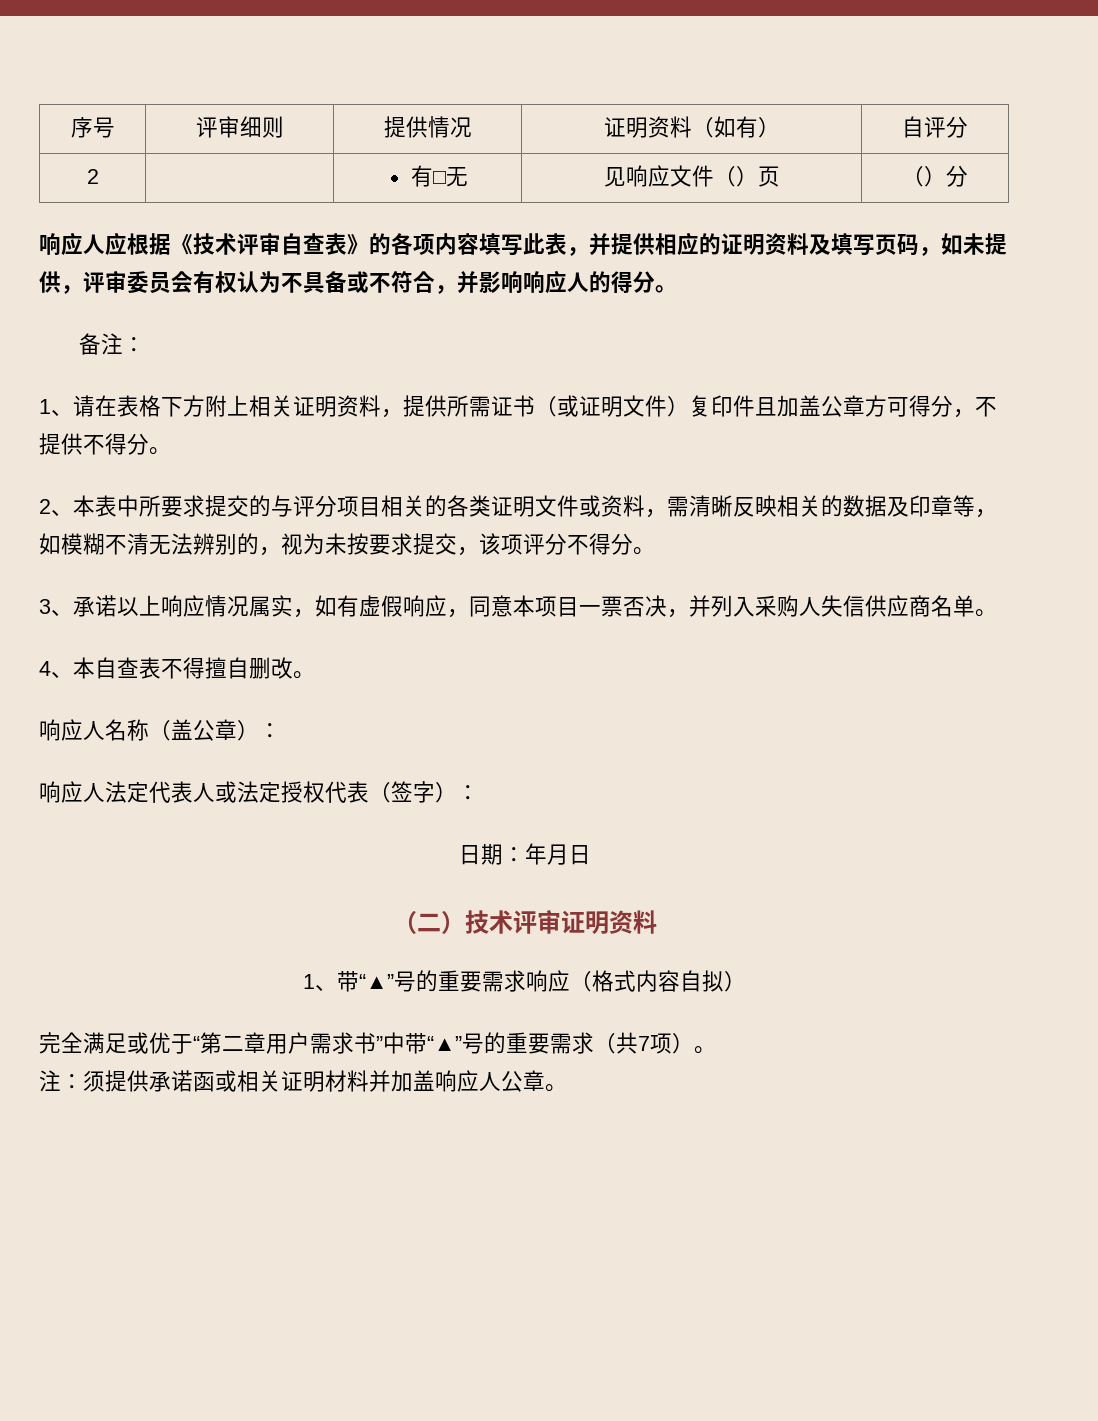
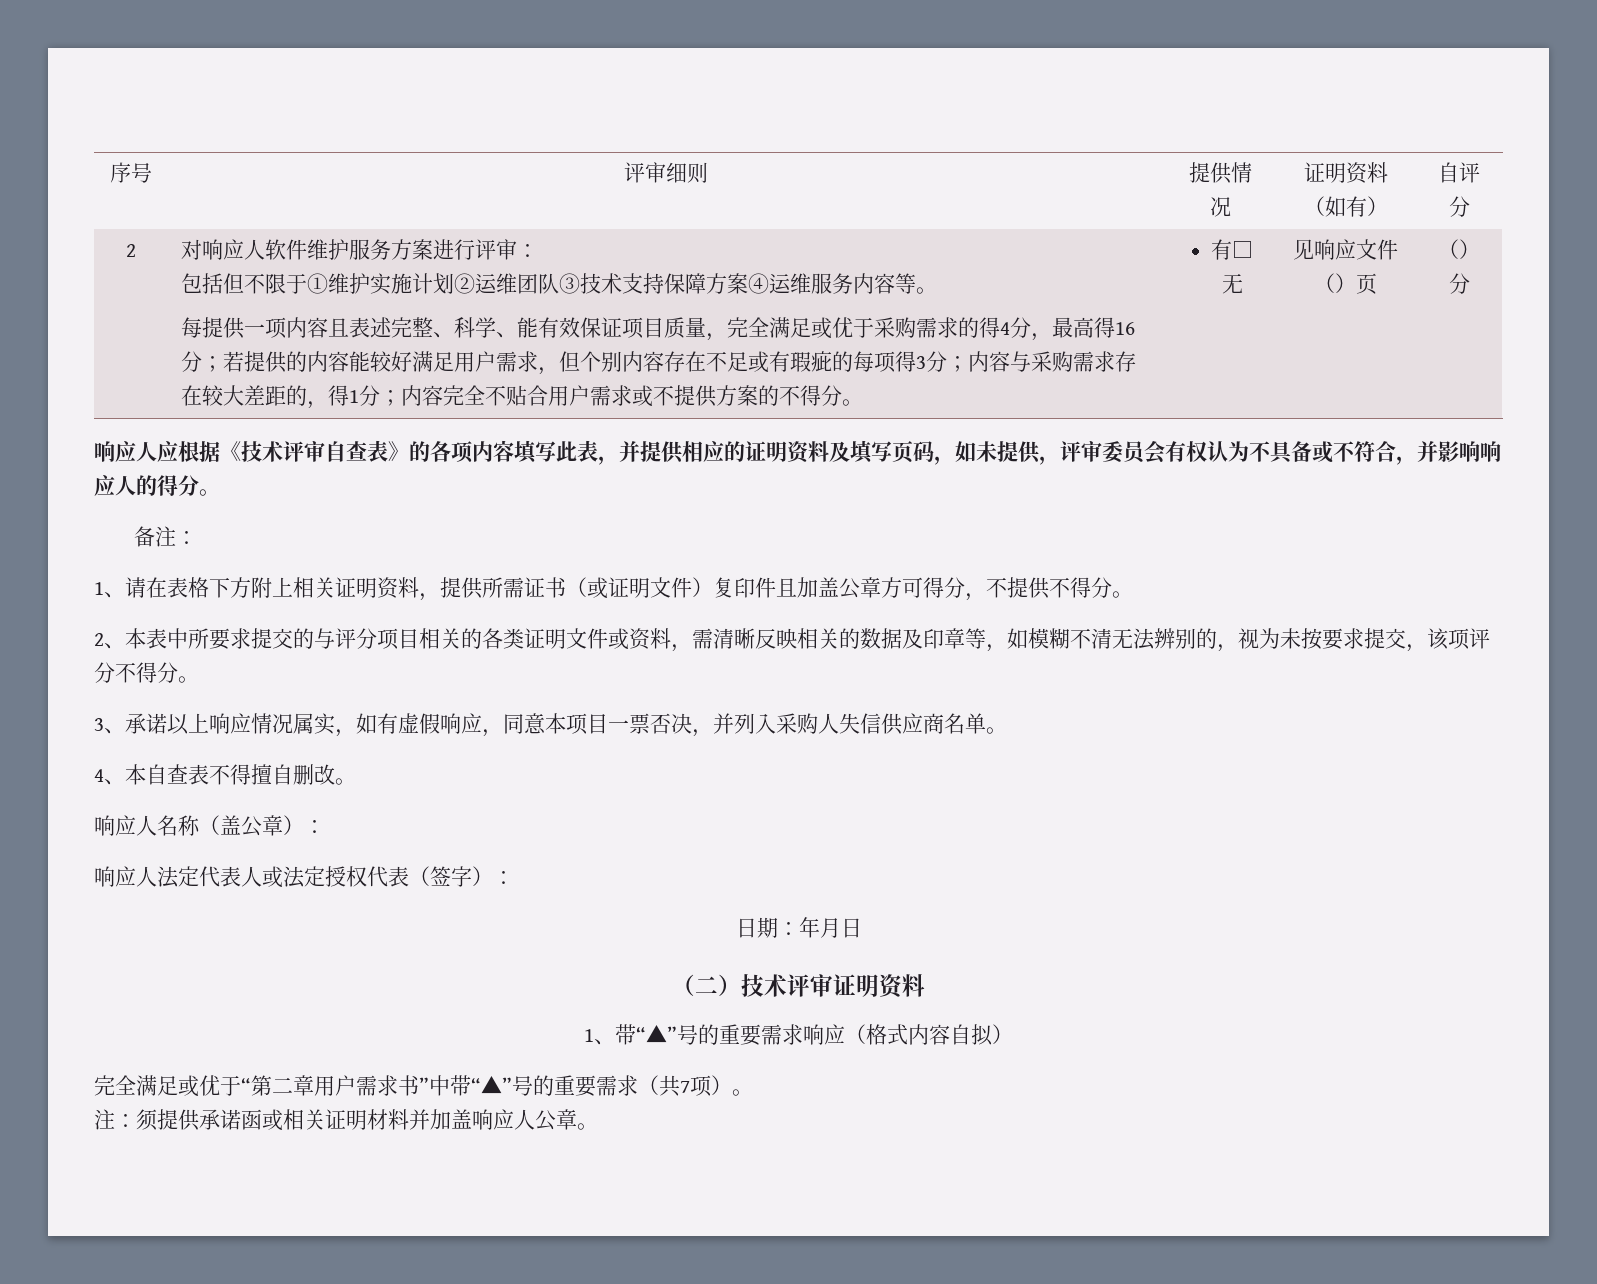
+ 对响应人软件维护服务方案进行评审：
+ 包括但不限于①维护实施计划②运维团队③技术支持保障方案④运维服务内容等。
+ 每提供一项内容且表述完整、科学、能有效保证项目质量，完全满足或优于采购需求的得4分，最高得16分；若提供的内容能较好满足用户需求，但个别内容存在不足或有瑕疵的每项得3分；内容与采购需求存在较大差距的，得1分；内容完全不贴合用户需求或不提供方案的不得分。

